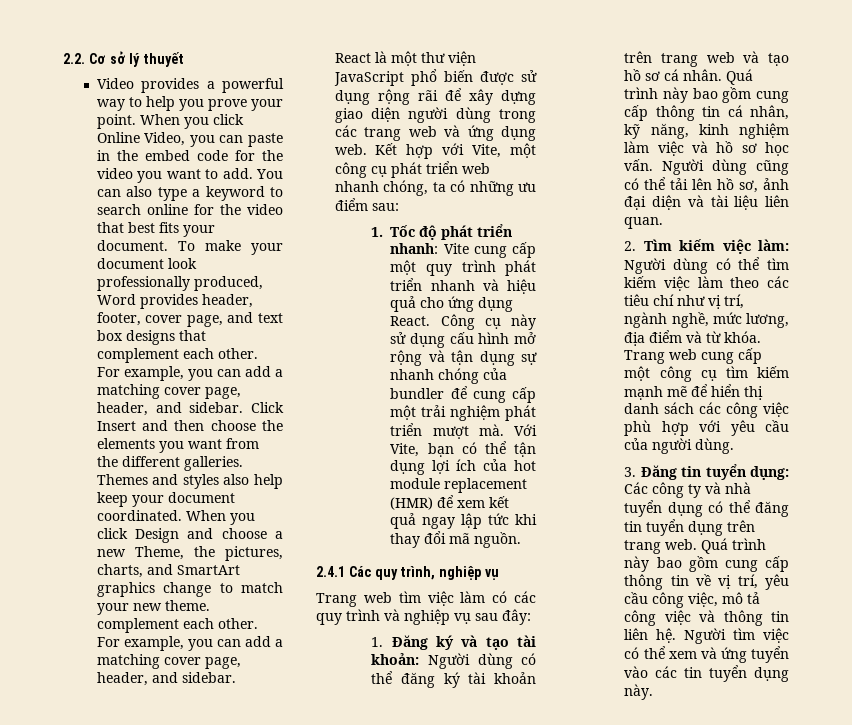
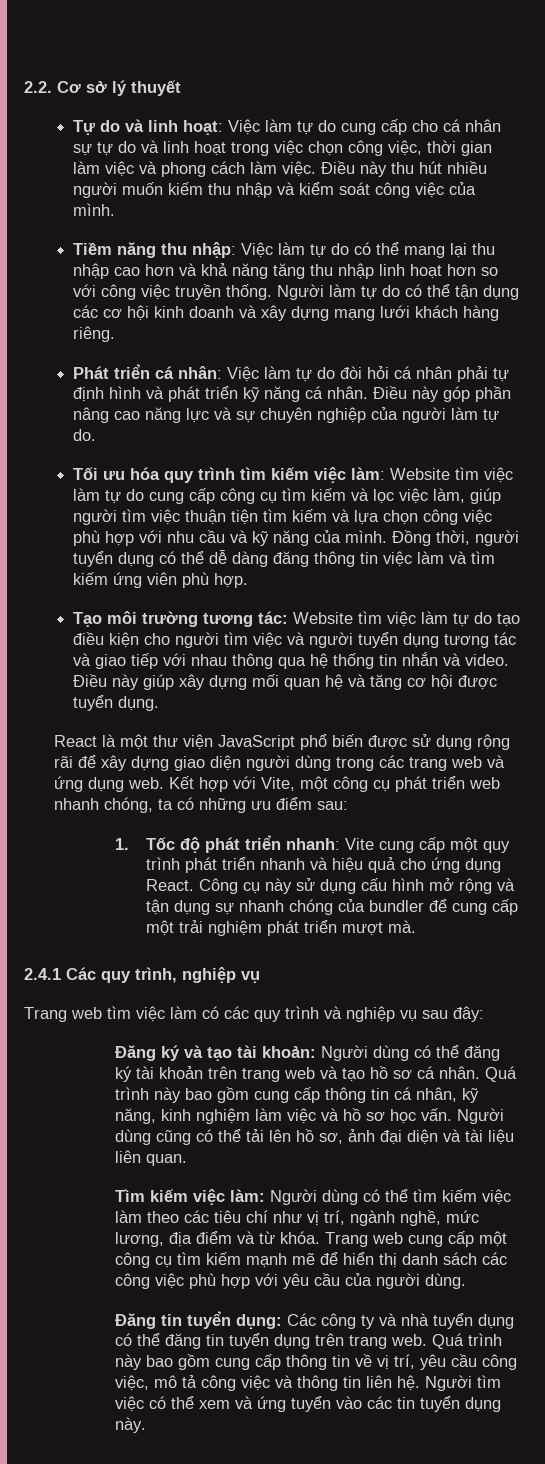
- Video provides a powerful way to help you prove your point. When you click Online Video, you can paste in the embed code for the video you want to add. You can also type a keyword to search online for the video that best fits your document. To make your document look professionally produced, Word provides header, footer, cover page, and text box designs that complement each other. For example, you can add a matching cover page, header, and sidebar. Click Insert and then choose the elements you want from the different galleries. Themes and styles also help keep your document coordinated. When you click Design and choose a new Theme, the pictures, charts, and SmartArt graphics change to match your new theme. complement each other. For example, you can add a matching cover page, header, and sidebar.
+ Tự do và linh hoạt: Việc làm tự do cung cấp cho cá nhân sự tự do và linh hoạt trong việc chọn công việc, thời gian làm việc và phong cách làm việc. Điều này thu hút nhiều người muốn kiếm thu nhập và kiểm soát công việc của mình.
+ Tiềm năng thu nhập: Việc làm tự do có thể mang lại thu nhập cao hơn và khả năng tăng thu nhập linh hoạt hơn so với công việc truyền thống. Người làm tự do có thể tận dụng các cơ hội kinh doanh và xây dựng mạng lưới khách hàng riêng.
+ Phát triển cá nhân: Việc làm tự do đòi hỏi cá nhân phải tự định hình và phát triển kỹ năng cá nhân. Điều này góp phần nâng cao năng lực và sự chuyên nghiệp của người làm tự do.
+ Tối ưu hóa quy trình tìm kiếm việc làm: Website tìm việc làm tự do cung cấp công cụ tìm kiếm và lọc việc làm, giúp người tìm việc thuận tiện tìm kiếm và lựa chọn công việc phù hợp với nhu cầu và kỹ năng của mình. Đồng thời, người tuyển dụng có thể dễ dàng đăng thông tin việc làm và tìm kiếm ứng viên phù hợp.
+ Tạo môi trường tương tác: Website tìm việc làm tự do tạo điều kiện cho người tìm việc và người tuyển dụng tương tác và giao tiếp với nhau thông qua hệ thống tin nhắn và video. Điều này giúp xây dựng mối quan hệ và tăng cơ hội được tuyển dụng.
- Với Vite, bạn có thể tận dụng lợi ích của hot module replacement (HMR) để xem kết quả ngay lập tức khi thay đổi mã nguồn.
- 1. Đăng ký và tạo tài khoản: Người dùng có thể đăng ký tài khoản trên trang web và tạo hồ sơ cá nhân.
+ Đăng ký và tạo tài khoản: Người dùng có thể đăng ký tài khoản trên trang web và tạo hồ sơ cá nhân.
- 2. Tìm kiếm việc làm: Người dùng có thể tìm kiếm việc làm theo các tiêu chí như vị trí, ngành nghề, mức lương, địa điểm và từ khóa.
+ Tìm kiếm việc làm: Người dùng có thể tìm kiếm việc làm theo các tiêu chí như vị trí, ngành nghề, mức lương, địa điểm và từ khóa.
- 3. Đăng tin tuyển dụng: Các công ty và nhà tuyển dụng có thể đăng tin tuyển dụng trên trang web.
+ Đăng tin tuyển dụng: Các công ty và nhà tuyển dụng có thể đăng tin tuyển dụng trên trang web.

